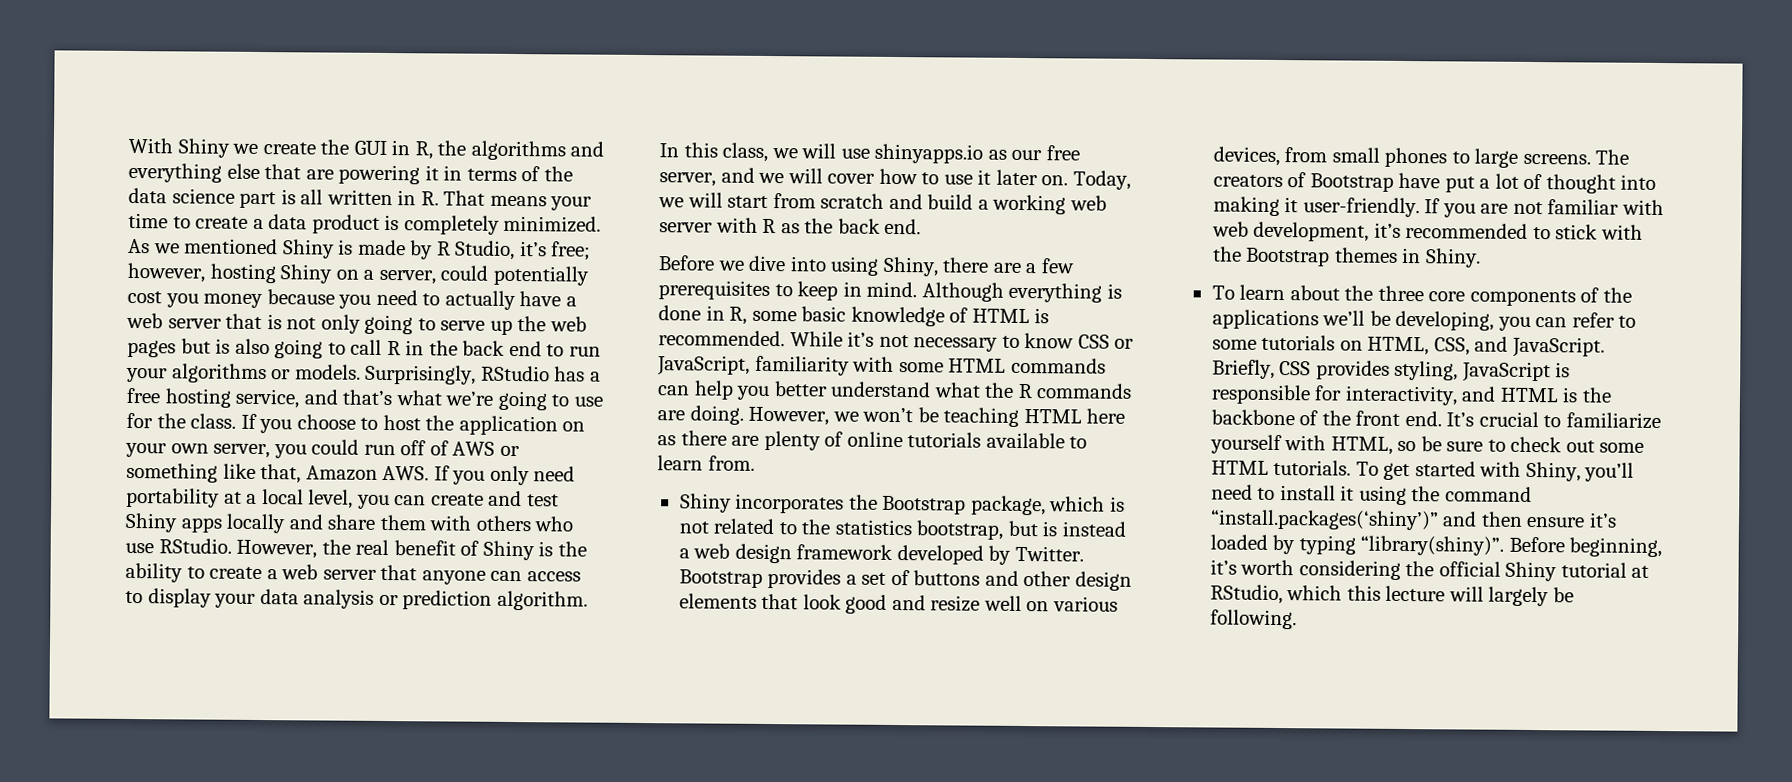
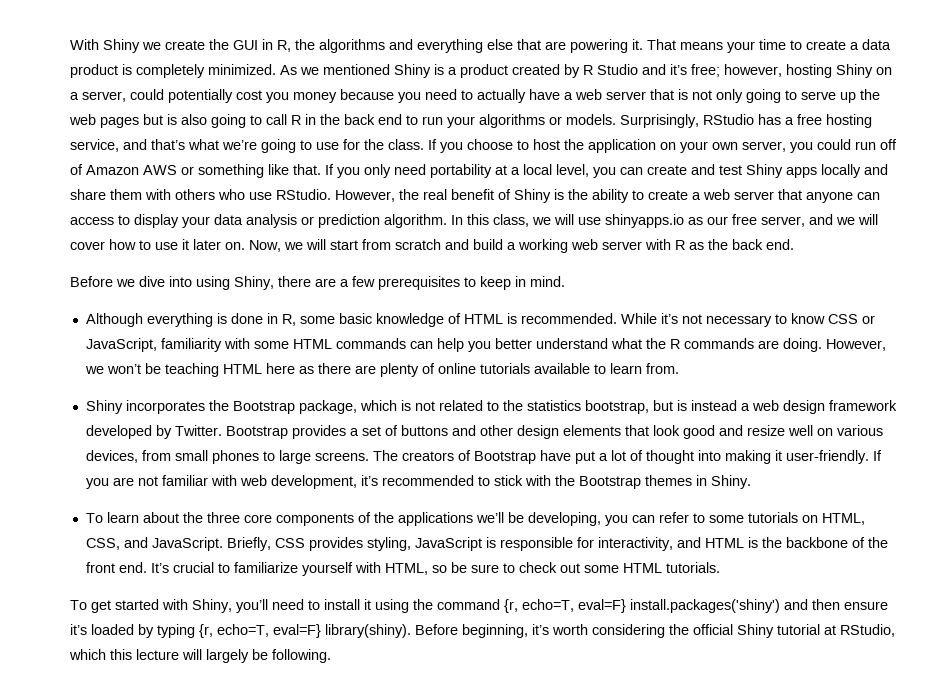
- With Shiny we create the GUI in R, the algorithms and everything else that are powering it in terms of the data science part is all written in R. That means your time to create a data product is completely minimized.
+ With Shiny we create the GUI in R, the algorithms and everything else that are powering it. That means your time to create a data product is completely minimized.
- As we mentioned Shiny is made by R Studio, it’s free; however, hosting Shiny on a server, could potentially cost you money because you need to actually have a web server that is not only going to serve up the web pages but is also going to call R in the back end to run your algorithms or models.
+ As we mentioned Shiny is a product created by R Studio and it’s free; however, hosting Shiny on a server, could potentially cost you money because you need to actually have a web server that is not only going to serve up the web pages but is also going to call R in the back end to run your algorithms or models.
- If you choose to host the application on your own server, you could run off of AWS or something like that, Amazon AWS. If you only need portability at a local level, you can create and test Shiny apps locally and share them with others who use RStudio.
+ If you choose to host the application on your own server, you could run off of Amazon AWS or something like that. If you only need portability at a local level, you can create and test Shiny apps locally and share them with others who use RStudio.
- Today, we will start from scratch and build a working web server with R as the back end.
+ Now, we will start from scratch and build a working web server with R as the back end.
- Before we dive into using Shiny, there are a few prerequisites to keep in mind. Although everything is done in R, some basic knowledge of HTML is recommended.
+ Before we dive into using Shiny, there are a few prerequisites to keep in mind.
+ Although everything is done in R, some basic knowledge of HTML is recommended.
- It’s crucial to familiarize yourself with HTML, so be sure to check out some HTML tutorials. To get started with Shiny, you’ll need to install it using the command “install.packages(‘shiny’)” and then ensure it’s loaded by typing “library(shiny)”.
+ It’s crucial to familiarize yourself with HTML, so be sure to check out some HTML tutorials.
+ To get started with Shiny, you’ll need to install it using the command {r, echo=T, eval=F} install.packages('shiny') and then ensure it’s loaded by typing {r, echo=T, eval=F} library(shiny).

